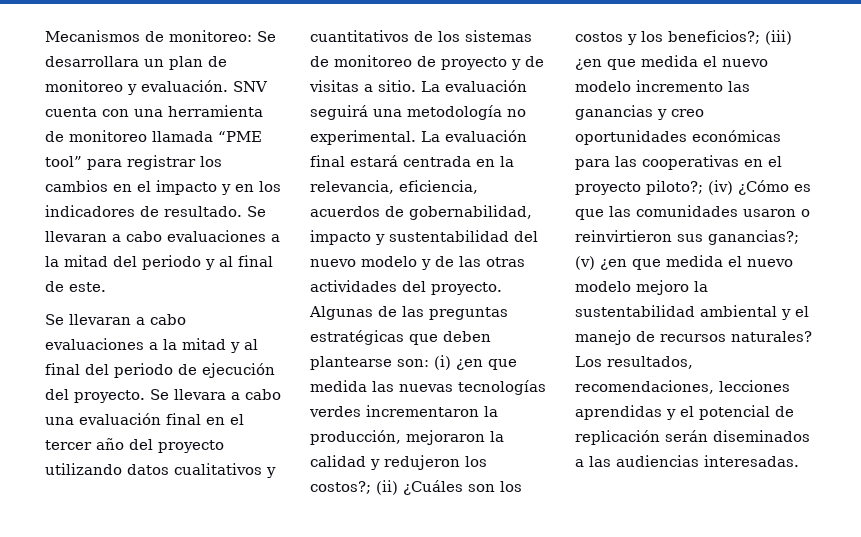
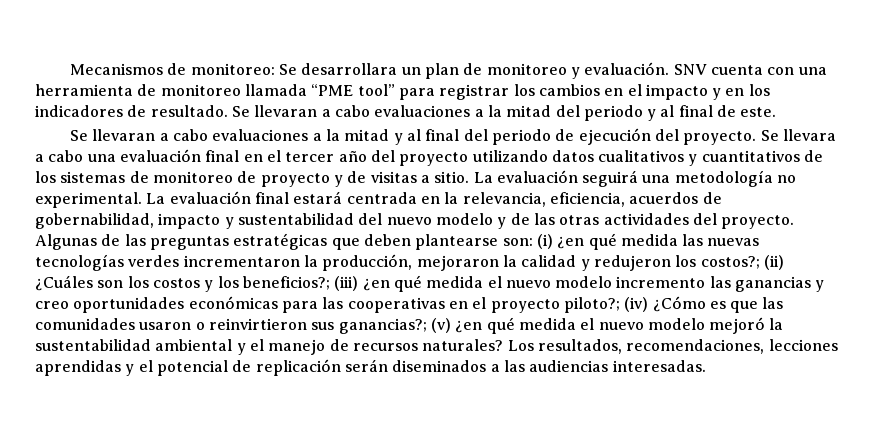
- (i) ¿en que medida las nuevas tecnologías verdes incrementaron la producción, mejoraron la calidad y redujeron los costos?;
+ (i) ¿en qué medida las nuevas tecnologías verdes incrementaron la producción, mejoraron la calidad y redujeron los costos?;
- (iii) ¿en que medida el nuevo modelo incremento las ganancias y creo oportunidades económicas para las cooperativas en el proyecto piloto?;
+ (iii) ¿en qué medida el nuevo modelo incremento las ganancias y creo oportunidades económicas para las cooperativas en el proyecto piloto?;
- (v) ¿en que medida el nuevo modelo mejoro la sustentabilidad ambiental y el manejo de recursos naturales?
+ (v) ¿en qué medida el nuevo modelo mejoró la sustentabilidad ambiental y el manejo de recursos naturales?

